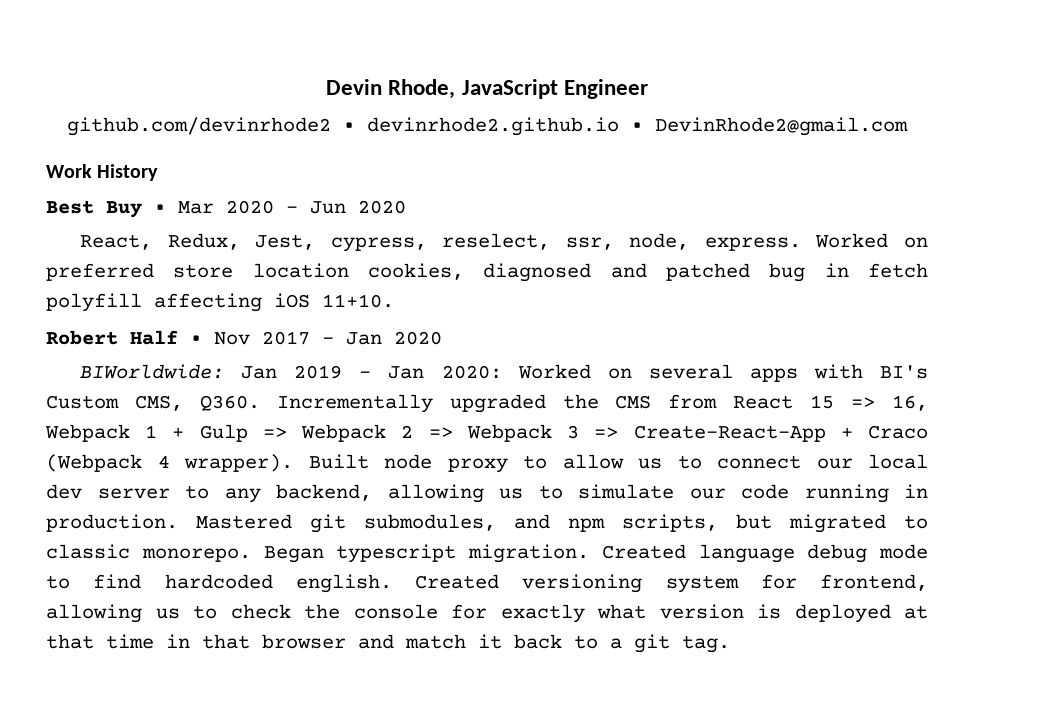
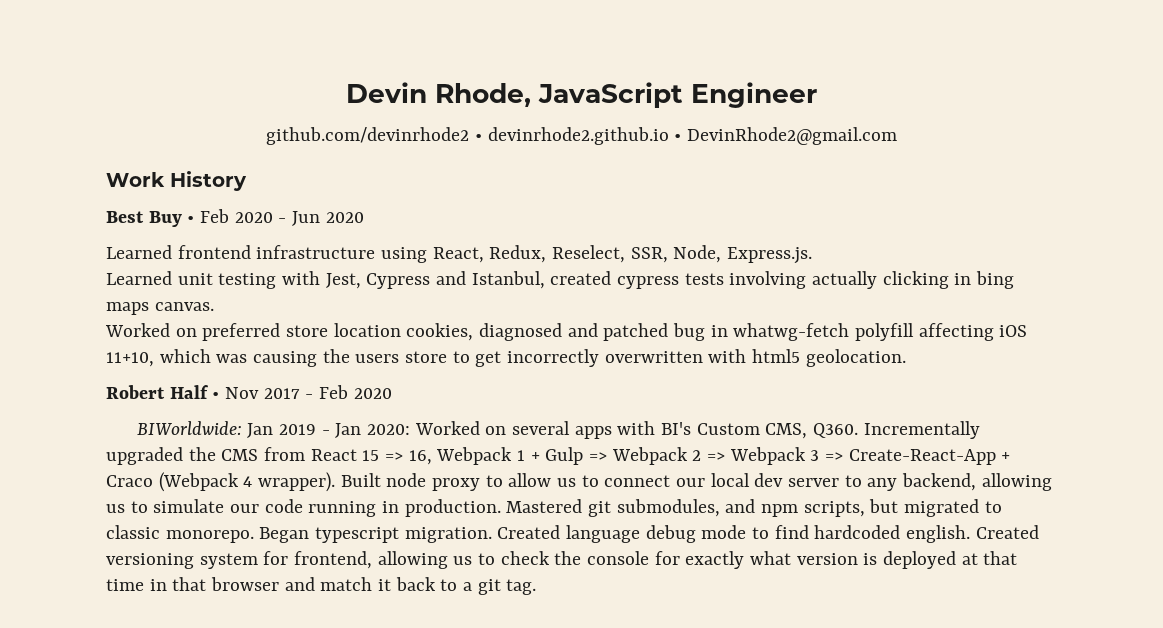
- Best Buy • Mar 2020 - Jun 2020
+ Best Buy • Feb 2020 - Jun 2020
- React, Redux, Jest, cypress, reselect, ssr, node, express. Worked on preferred store location cookies, diagnosed and patched bug in fetch polyfill affecting iOS 11+10.
+ Learned frontend infrastructure using React, Redux, Reselect, SSR, Node, Express.js.
+ Learned unit testing with Jest, Cypress and Istanbul, created cypress tests involving actually clicking in bing maps canvas.
+ Worked on preferred store location cookies, diagnosed and patched bug in whatwg-fetch polyfill affecting iOS 11+10, which was causing the users store to get incorrectly overwritten with html5 geolocation.
- Robert Half • Nov 2017 - Jan 2020
+ Robert Half • Nov 2017 - Feb 2020

